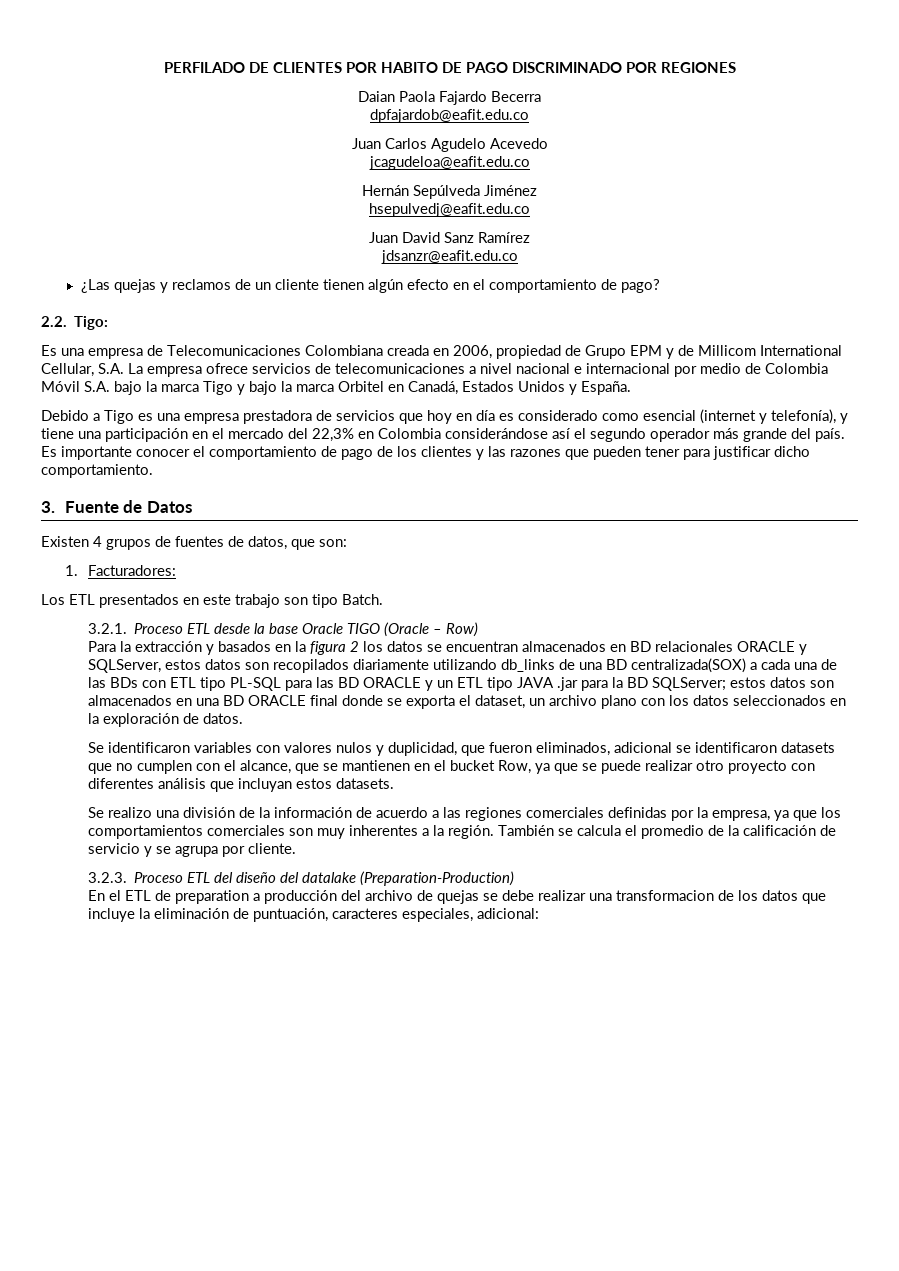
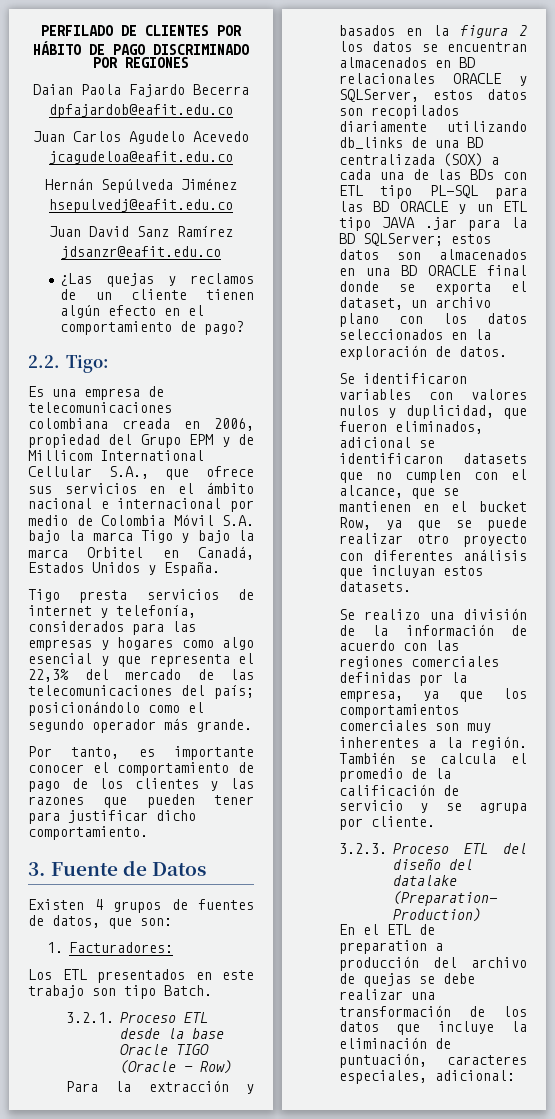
- PERFILADO DE CLIENTES POR HABITO DE PAGO DISCRIMINADO POR REGIONES
+ PERFILADO DE CLIENTES POR HÁBITO DE PAGO DISCRIMINADO POR REGIONES
- Es una empresa de Telecomunicaciones Colombiana creada en 2006, propiedad de Grupo EPM y de Millicom International Cellular, S.A. La empresa ofrece servicios de telecomunicaciones a nivel nacional e internacional por medio de Colombia Móvil S.A. bajo la marca Tigo y bajo la marca Orbitel en Canadá, Estados Unidos y España.
+ Es una empresa de telecomunicaciones colombiana creada en 2006, propiedad del Grupo EPM y de Millicom International Cellular S.A., que ofrece sus servicios en el ámbito nacional e internacional por medio de Colombia Móvil S.A. bajo la marca Tigo y bajo la marca Orbitel en Canadá, Estados Unidos y España.
- Debido a Tigo es una empresa prestadora de servicios que hoy en día es considerado como esencial (internet y telefonía), y tiene una participación en el mercado del 22,3% en Colombia considerándose así el segundo operador más grande del país. Es importante conocer el comportamiento de pago de los clientes y las razones que pueden tener para justificar dicho comportamiento.
+ Tigo presta servicios de internet y telefonía, considerados para las empresas y hogares como algo esencial y que representa el 22,3% del mercado de las telecomunicaciones del país; posicionándolo como el segundo operador más grande.
+ Por tanto, es importante conocer el comportamiento de pago de los clientes y las razones que pueden tener para justificar dicho comportamiento.
- Para la extracción y basados en la figura 2 los datos se encuentran almacenados en BD relacionales ORACLE y SQLServer, estos datos son recopilados diariamente utilizando db_links de una BD centralizada(SOX) a cada una de las BDs con ETL tipo PL-SQL para las BD ORACLE y un ETL tipo JAVA .jar para la BD SQLServer;
+ Para la extracción y basados en la figura 2 los datos se encuentran almacenados en BD relacionales ORACLE y SQLServer, estos datos son recopilados diariamente utilizando db_links de una BD centralizada (SOX) a cada una de las BDs con ETL tipo PL-SQL para las BD ORACLE y un ETL tipo JAVA .jar para la BD SQLServer;
- Se realizo una división de la información de acuerdo a las regiones comerciales definidas por la empresa, ya que los comportamientos comerciales son muy inherentes a la región.
+ Se realizo una división de la información de acuerdo con las regiones comerciales definidas por la empresa, ya que los comportamientos comerciales son muy inherentes a la región.
- En el ETL de preparation a producción del archivo de quejas se debe realizar una transformacion de los datos que incluye la eliminación de puntuación, caracteres especiales, adicional:
+ En el ETL de preparation a producción del archivo de quejas se debe realizar una transformación de los datos que incluye la eliminación de puntuación, caracteres especiales, adicional:

